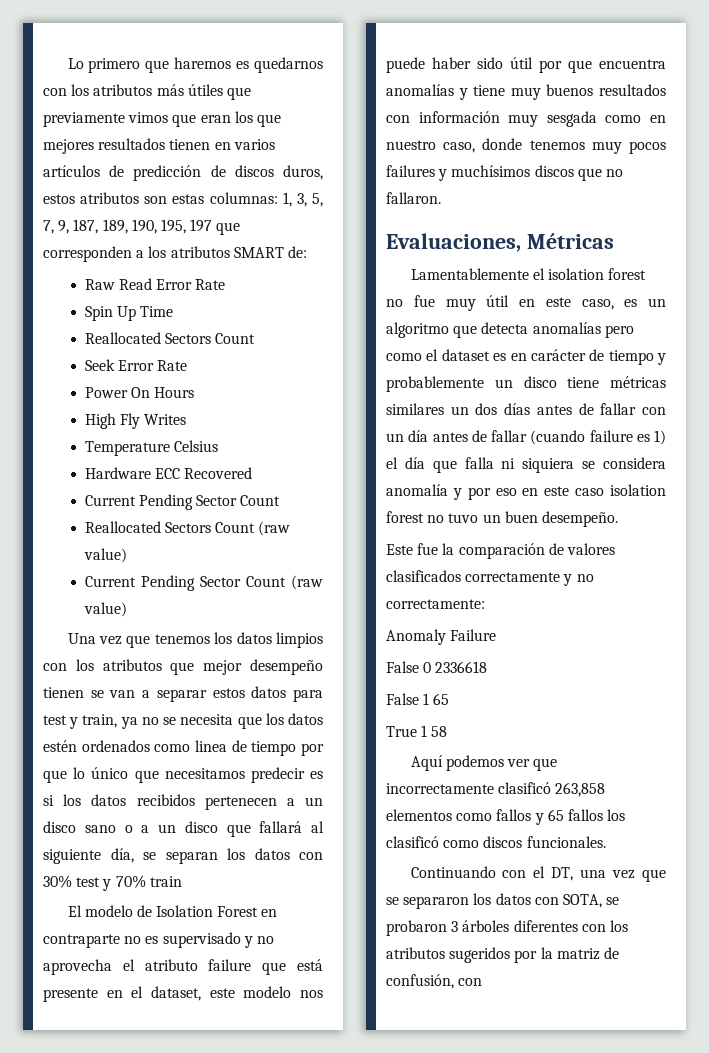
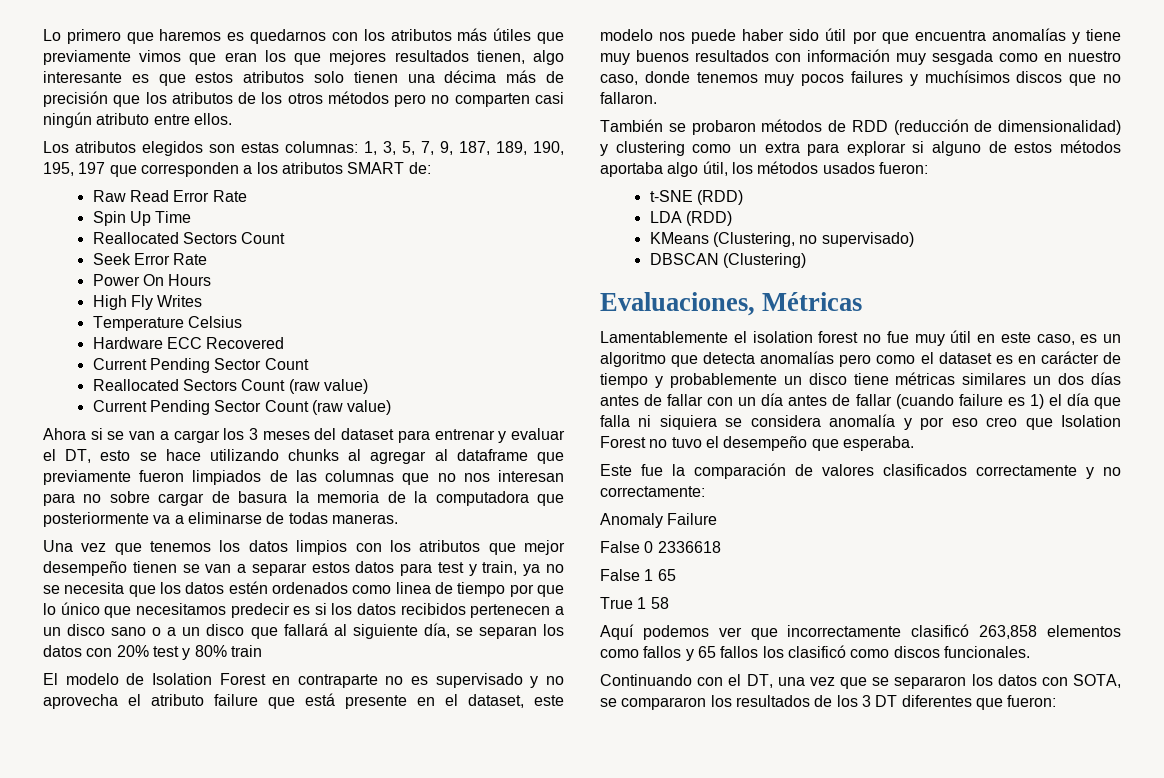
- Lo primero que haremos es quedarnos con los atributos más útiles que previamente vimos que eran los que mejores resultados tienen en varios artículos de predicción de discos duros, estos atributos son estas columnas: 1, 3, 5, 7, 9, 187, 189, 190, 195, 197 que corresponden a los atributos SMART de:
+ Lo primero que haremos es quedarnos con los atributos más útiles que previamente vimos que eran los que mejores resultados tienen, algo interesante es que estos atributos solo tienen una décima más de precisión que los atributos de los otros métodos pero no comparten casi ningún atributo entre ellos.
+ Los atributos elegidos son estas columnas: 1, 3, 5, 7, 9, 187, 189, 190, 195, 197 que corresponden a los atributos SMART de:
+ Ahora si se van a cargar los 3 meses del dataset para entrenar y evaluar el DT, esto se hace utilizando chunks al agregar al dataframe que previamente fueron limpiados de las columnas que no nos interesan para no sobre cargar de basura la memoria de la computadora que posteriormente va a eliminarse de todas maneras.
- Una vez que tenemos los datos limpios con los atributos que mejor desempeño tienen se van a separar estos datos para test y train, ya no se necesita que los datos estén ordenados como linea de tiempo por que lo único que necesitamos predecir es si los datos recibidos pertenecen a un disco sano o a un disco que fallará al siguiente día, se separan los datos con 30% test y 70% train
+ Una vez que tenemos los datos limpios con los atributos que mejor desempeño tienen se van a separar estos datos para test y train, ya no se necesita que los datos estén ordenados como linea de tiempo por que lo único que necesitamos predecir es si los datos recibidos pertenecen a un disco sano o a un disco que fallará al siguiente día, se separan los datos con 20% test y 80% train
+ También se probaron métodos de RDD (reducción de dimensionalidad) y clustering como un extra para explorar si alguno de estos métodos aportaba algo útil, los métodos usados fueron:
+ t-SNE (RDD)
+ LDA (RDD)
+ KMeans (Clustering, no supervisado)
+ DBSCAN (Clustering)
- Lamentablemente el isolation forest no fue muy útil en este caso, es un algoritmo que detecta anomalías pero como el dataset es en carácter de tiempo y probablemente un disco tiene métricas similares un dos días antes de fallar con un día antes de fallar (cuando failure es 1) el día que falla ni siquiera se considera anomalía y por eso en este caso isolation forest no tuvo un buen desempeño.
+ Lamentablemente el isolation forest no fue muy útil en este caso, es un algoritmo que detecta anomalías pero como el dataset es en carácter de tiempo y probablemente un disco tiene métricas similares un dos días antes de fallar con un día antes de fallar (cuando failure es 1) el día que falla ni siquiera se considera anomalía y por eso creo que Isolation Forest no tuvo el desempeño que esperaba.
- Continuando con el DT, una vez que se separaron los datos con SOTA, se probaron 3 árboles diferentes con los atributos sugeridos por la matriz de confusión, con
+ Continuando con el DT, una vez que se separaron los datos con SOTA, se compararon los resultados de los 3 DT diferentes que fueron:

